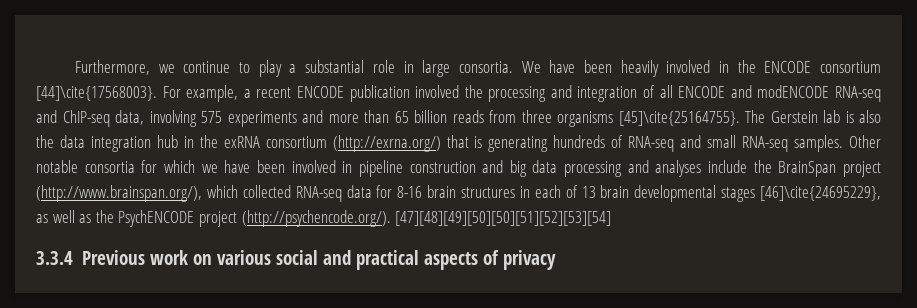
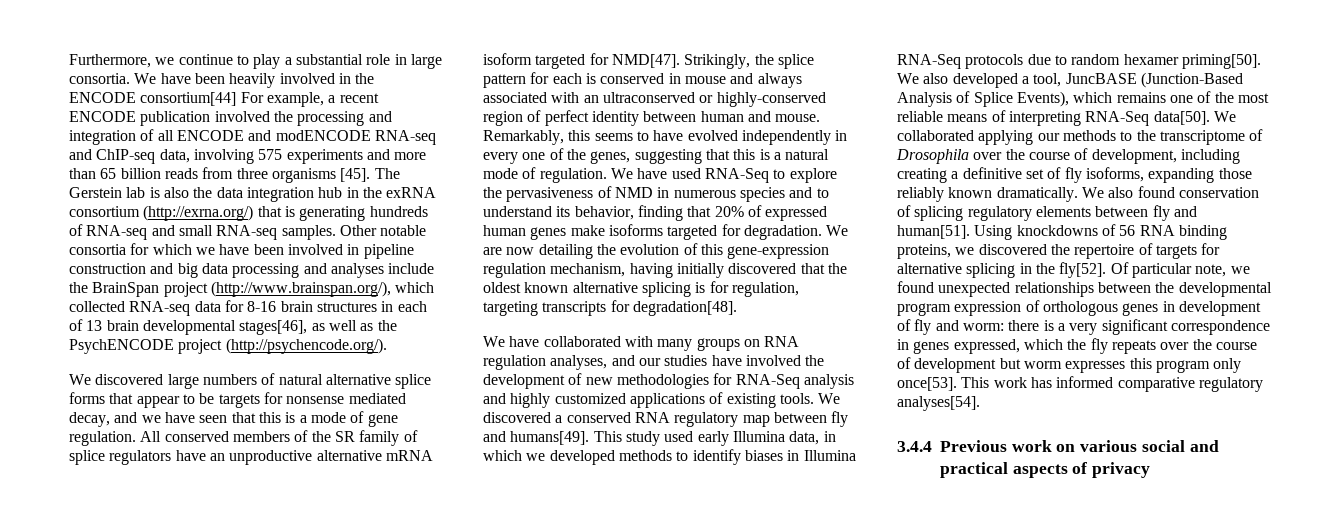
- We have been heavily involved in the ENCODE consortium [44]\cite{17568003}. For example, a recent ENCODE publication involved the processing and integration of all ENCODE and modENCODE RNA-seq and ChIP-seq data, involving 575 experiments and more than 65 billion reads from three organisms [45]\cite{25164755}.
+ We have been heavily involved in the ENCODE consortium[44] For example, a recent ENCODE publication involved the processing and integration of all ENCODE and modENCODE RNA-seq and ChIP-seq data, involving 575 experiments and more than 65 billion reads from three organisms [45].
- Other notable consortia for which we have been involved in pipeline construction and big data processing and analyses include the BrainSpan project (http://www.brainspan.org/), which collected RNA-seq data for 8-16 brain structures in each of 13 brain developmental stages [46]\cite{24695229}, as well as the PsychENCODE project (http://psychencode.org/). [47][48][49][50][50][51][52][53][54]
- 3.3.4 Previous work on various social and practical aspects of privacy
+ Other notable consortia for which we have been involved in pipeline construction and big data processing and analyses include the BrainSpan project (http://www.brainspan.org/), which collected RNA-seq data for 8-16 brain structures in each of 13 brain developmental stages[46], as well as the PsychENCODE project (http://psychencode.org/).
+ We discovered large numbers of natural alternative splice forms that appear to be targets for nonsense mediated decay, and we have seen that this is a mode of gene regulation. All conserved members of the SR family of splice regulators have an unproductive alternative mRNA isoform targeted for NMD[47]. Strikingly, the splice pattern for each is conserved in mouse and always associated with an ultraconserved or highly-conserved region of perfect identity between human and mouse. Remarkably, this seems to have evolved independently in every one of the genes, suggesting that this is a natural mode of regulation. We have used RNA-Seq to explore the pervasiveness of NMD in numerous species and to understand its behavior, finding that 20% of expressed human genes make isoforms targeted for degradation. We are now detailing the evolution of this gene-expression regulation mechanism, having initially discovered that the oldest known alternative splicing is for regulation, targeting transcripts for degradation[48].
+ We have collaborated with many groups on RNA regulation analyses, and our studies have involved the development of new methodologies for RNA-Seq analysis and highly customized applications of existing tools. We discovered a conserved RNA regulatory map between fly and humans[49]. This study used early Illumina data, in which we developed methods to identify biases in Illumina RNA-Seq protocols due to random hexamer priming[50]. We also developed a tool, JuncBASE (Junction-Based Analysis of Splice Events), which remains one of the most reliable means of interpreting RNA-Seq data[50]. We collaborated applying our methods to the transcriptome of Drosophila over the course of development, including creating a definitive set of fly isoforms, expanding those reliably known dramatically. We also found conservation of splicing regulatory elements between fly and human[51]. Using knockdowns of 56 RNA binding proteins, we discovered the repertoire of targets for alternative splicing in the fly[52]. Of particular note, we found unexpected relationships between the developmental program expression of orthologous genes in development of fly and worm: there is a very significant correspondence in genes expressed, which the fly repeats over the course of development but worm expresses this program only once[53]. This work has informed comparative regulatory analyses[54].
+ 3.4.4 Previous work on various social and practical aspects of privacy

